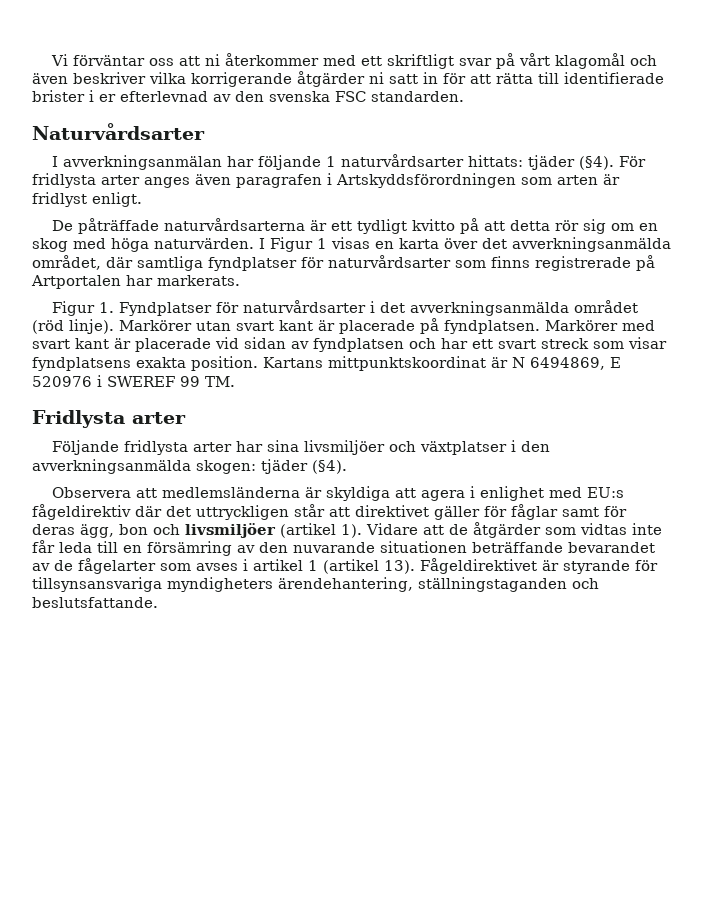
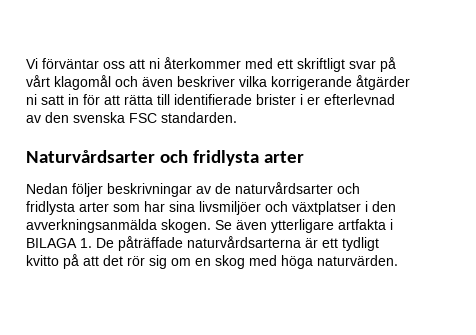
- Naturvårdsarter
- I avverkningsanmälan har följande 1 naturvårdsarter hittats: tjäder (§4). För fridlysta arter anges även paragrafen i Artskyddsförordningen som arten är fridlyst enligt.
- De påträffade naturvårdsarterna är ett tydligt kvitto på att detta rör sig om en skog med höga naturvärden. I Figur 1 visas en karta över det avverkningsanmälda området, där samtliga fyndplatser för naturvårdsarter som finns registrerade på Artportalen har markerats.
- Figur 1. Fyndplatser för naturvårdsarter i det avverkningsanmälda området (röd linje). Markörer utan svart kant är placerade på fyndplatsen. Markörer med svart kant är placerade vid sidan av fyndplatsen och har ett svart streck som visar fyndplatsens exakta position. Kartans mittpunktskoordinat är N 6494869, E 520976 i SWEREF 99 TM.
- Fridlysta arter
- Följande fridlysta arter har sina livsmiljöer och växtplatser i den avverkningsanmälda skogen: tjäder (§4).
- Observera att medlemsländerna är skyldiga att agera i enlighet med EU:s fågeldirektiv där det uttryckligen står att direktivet gäller för fåglar samt för deras ägg, bon och livsmiljöer (artikel 1). Vidare att de åtgärder som vidtas inte får leda till en försämring av den nuvarande situationen beträffande bevarandet av de fågelarter som avses i artikel 1 (artikel 13). Fågeldirektivet är styrande för tillsynsansvariga myndigheters ärendehantering, ställningstaganden och beslutsfattande.
+ Naturvårdsarter och fridlysta arter
+ Nedan följer beskrivningar av de naturvårdsarter och fridlysta arter som har sina livsmiljöer och växtplatser i den avverkningsanmälda skogen. Se även ytterligare artfakta i BILAGA 1. De påträffade naturvårdsarterna är ett tydligt kvitto på att det rör sig om en skog med höga naturvärden.

